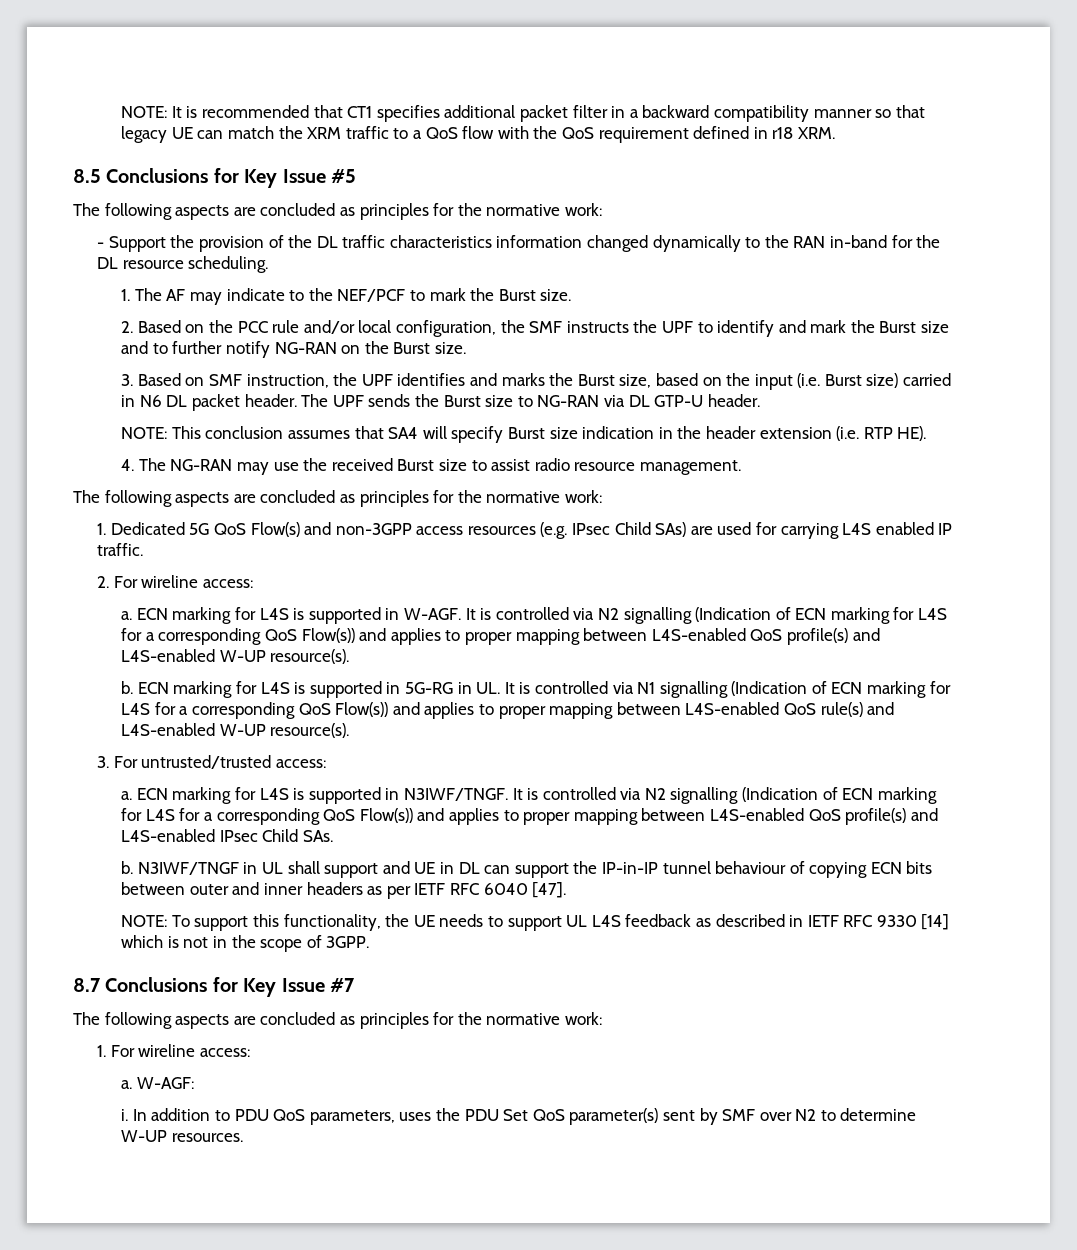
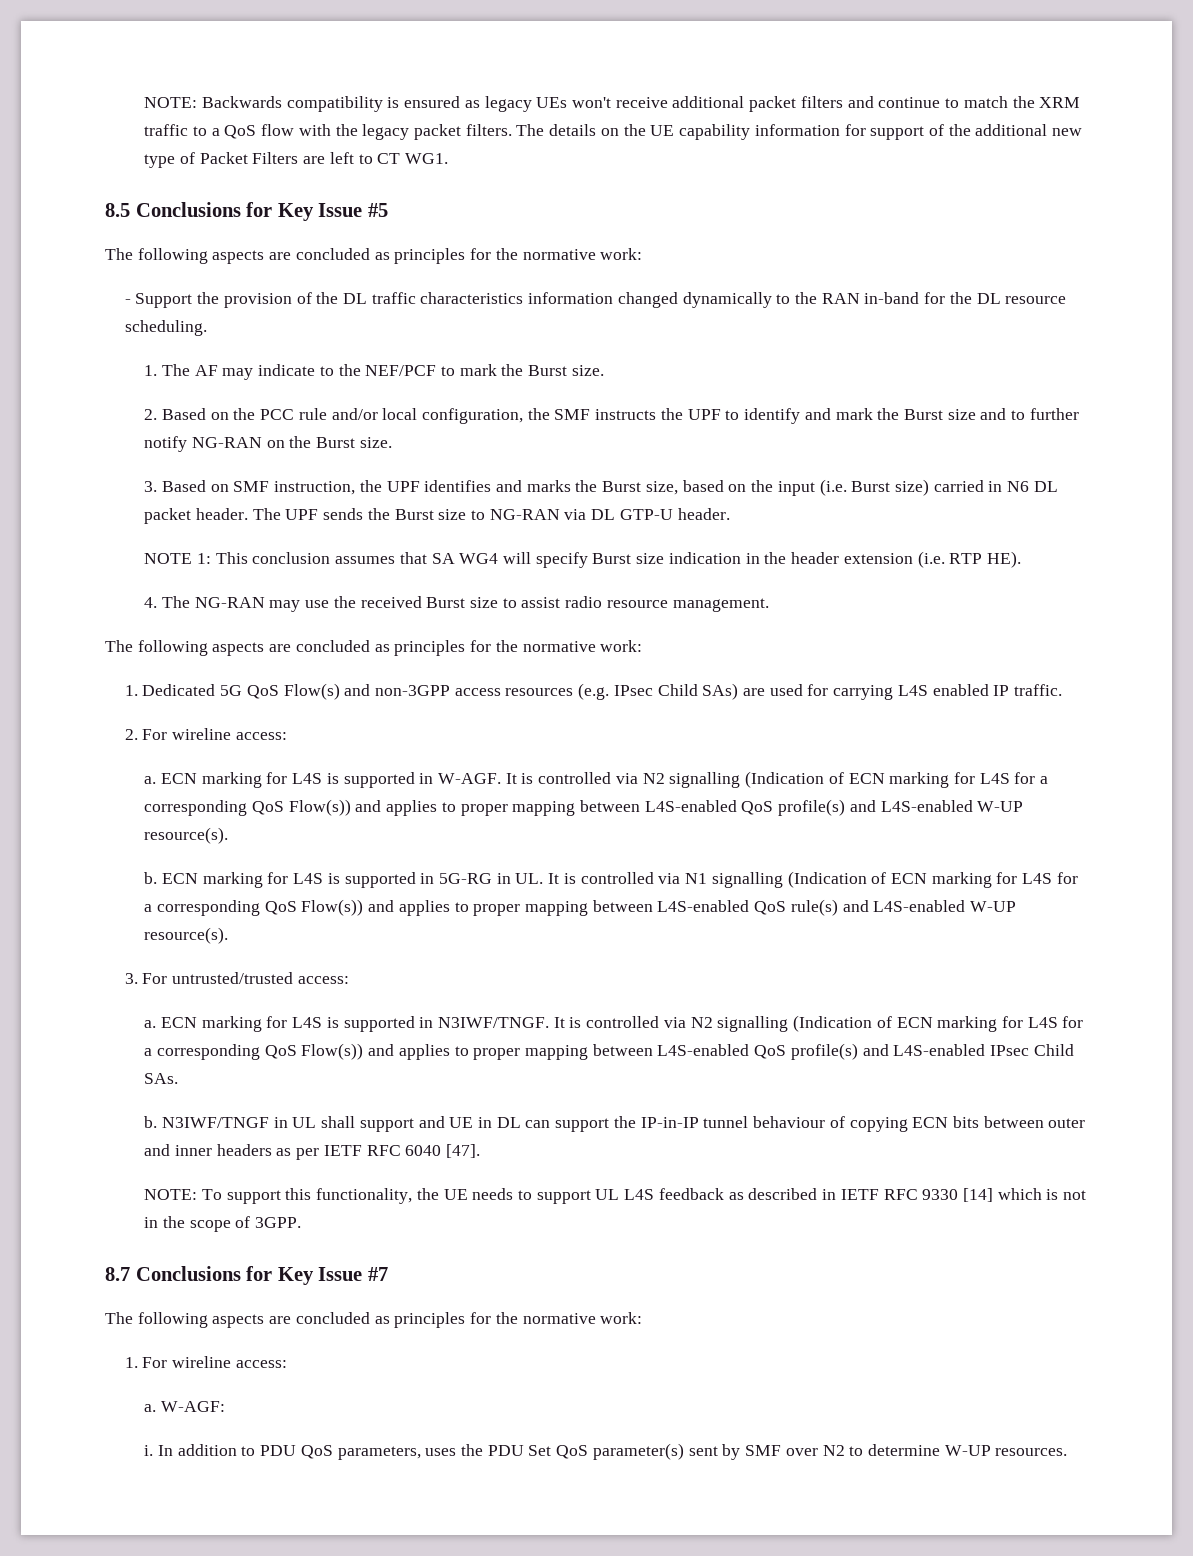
- NOTE: It is recommended that CT1 specifies additional packet filter in a backward compatibility manner so that legacy UE can match the XRM traffic to a QoS flow with the QoS requirement defined in r18 XRM.
+ NOTE: Backwards compatibility is ensured as legacy UEs won't receive additional packet filters and continue to match the XRM traffic to a QoS flow with the legacy packet filters. The details on the UE capability information for support of the additional new type of Packet Filters are left to CT WG1.
- NOTE: This conclusion assumes that SA4 will specify Burst size indication in the header extension (i.e. RTP HE).
+ NOTE 1: This conclusion assumes that SA WG4 will specify Burst size indication in the header extension (i.e. RTP HE).

